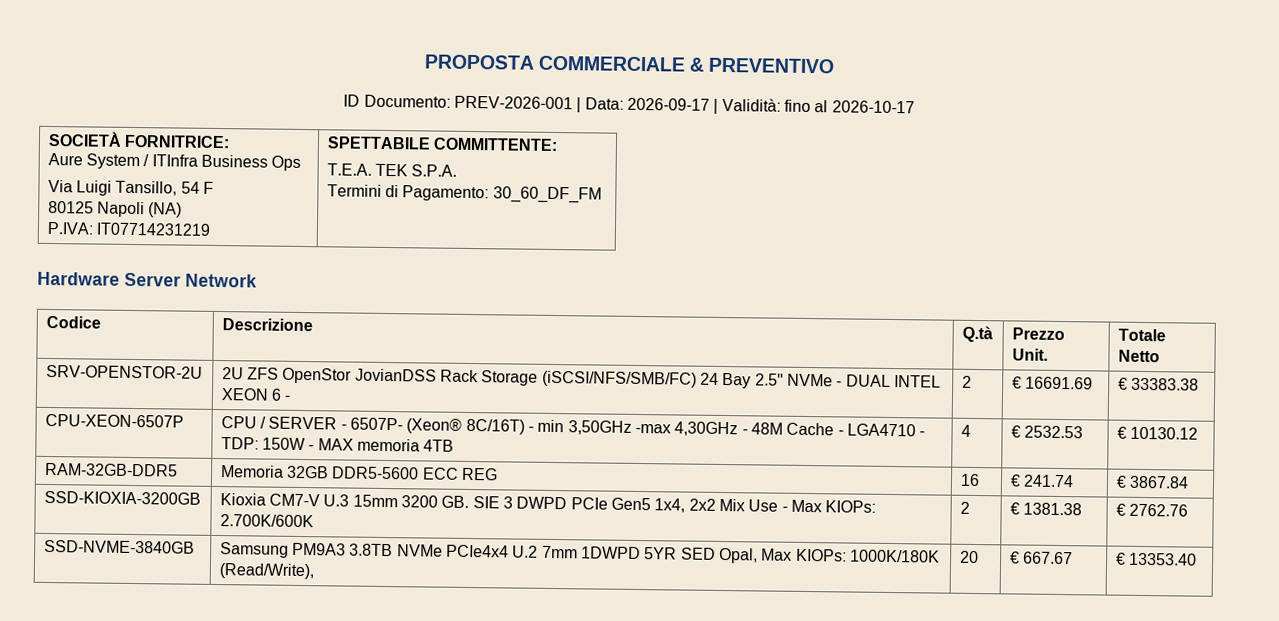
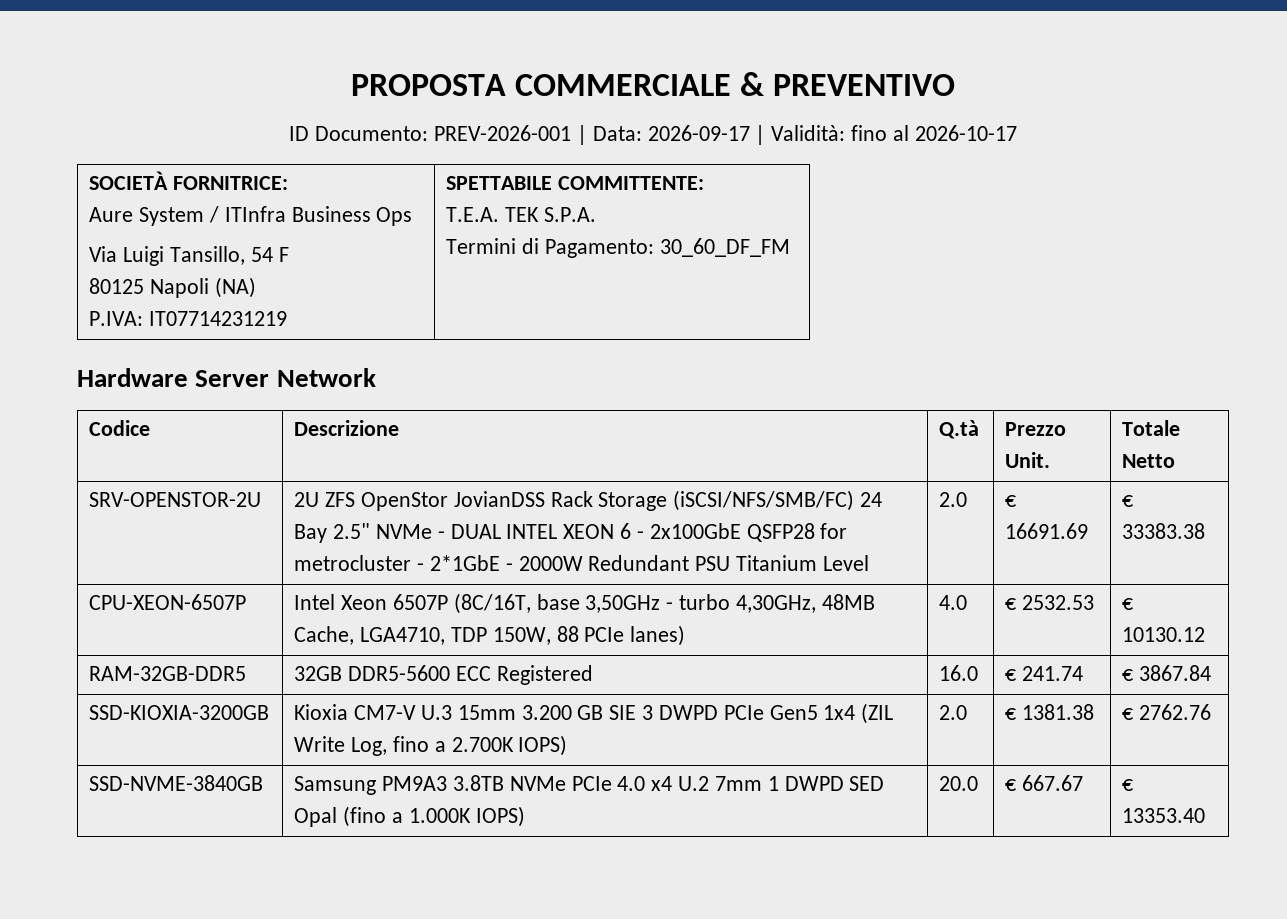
- SRV-OPENSTOR-2U | 2U ZFS OpenStor JovianDSS Rack Storage (iSCSI/NFS/SMB/FC) 24 Bay 2.5" NVMe - DUAL INTEL XEON 6 - | 2 | € 16691.69 | € 33383.38
+ SRV-OPENSTOR-2U | 2U ZFS OpenStor JovianDSS Rack Storage (iSCSI/NFS/SMB/FC) 24 Bay 2.5" NVMe - DUAL INTEL XEON 6 - 2x100GbE QSFP28 for metrocluster - 2*1GbE - 2000W Redundant PSU Titanium Level | 2.0 | € 16691.69 | € 33383.38
- CPU-XEON-6507P | CPU / SERVER - 6507P- (Xeon® 8C/16T) - min 3,50GHz -max 4,30GHz - 48M Cache - LGA4710 - TDP: 150W - MAX memoria 4TB | 4 | € 2532.53 | € 10130.12
+ CPU-XEON-6507P | Intel Xeon 6507P (8C/16T, base 3,50GHz - turbo 4,30GHz, 48MB Cache, LGA4710, TDP 150W, 88 PCIe lanes) | 4.0 | € 2532.53 | € 10130.12
- RAM-32GB-DDR5 | Memoria 32GB DDR5-5600 ECC REG | 16 | € 241.74 | € 3867.84
+ RAM-32GB-DDR5 | 32GB DDR5-5600 ECC Registered | 16.0 | € 241.74 | € 3867.84
- SSD-KIOXIA-3200GB | Kioxia CM7-V U.3 15mm 3200 GB. SIE 3 DWPD PCIe Gen5 1x4, 2x2 Mix Use - Max KIOPs: 2.700K/600K | 2 | € 1381.38 | € 2762.76
+ SSD-KIOXIA-3200GB | Kioxia CM7-V U.3 15mm 3.200 GB SIE 3 DWPD PCIe Gen5 1x4 (ZIL Write Log, fino a 2.700K IOPS) | 2.0 | € 1381.38 | € 2762.76
- SSD-NVME-3840GB | Samsung PM9A3 3.8TB NVMe PCIe4x4 U.2 7mm 1DWPD 5YR SED Opal, Max KIOPs: 1000K/180K (Read/Write), | 20 | € 667.67 | € 13353.40
+ SSD-NVME-3840GB | Samsung PM9A3 3.8TB NVMe PCIe 4.0 x4 U.2 7mm 1 DWPD SED Opal (fino a 1.000K IOPS) | 20.0 | € 667.67 | € 13353.40

